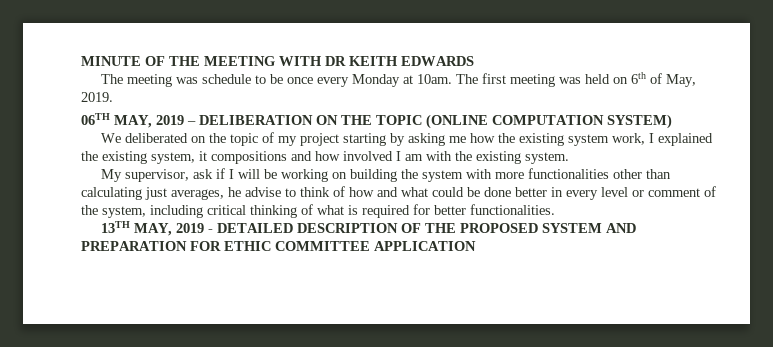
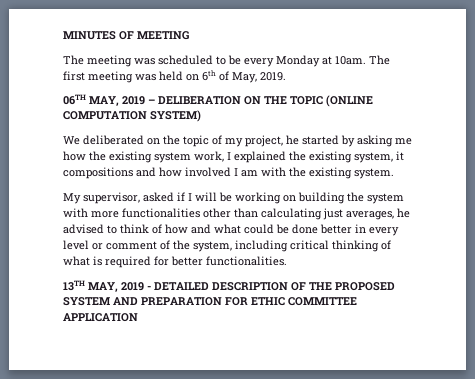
- MINUTE OF THE MEETING WITH DR KEITH EDWARDS
+ MINUTES OF MEETING
- The meeting was schedule to be once every Monday at 10am.
+ The meeting was scheduled to be every Monday at 10am.
- We deliberated on the topic of my project starting by asking me how the existing system work, I explained the existing system, it compositions and how involved I am with the existing system.
+ We deliberated on the topic of my project, he started by asking me how the existing system work, I explained the existing system, it compositions and how involved I am with the existing system.
- My supervisor, ask if I will be working on building the system with more functionalities other than calculating just averages, he advise to think of how and what could be done better in every level or comment of the system, including critical thinking of what is required for better functionalities.
+ My supervisor, asked if I will be working on building the system with more functionalities other than calculating just averages, he advised to think of how and what could be done better in every level or comment of the system, including critical thinking of what is required for better functionalities.

